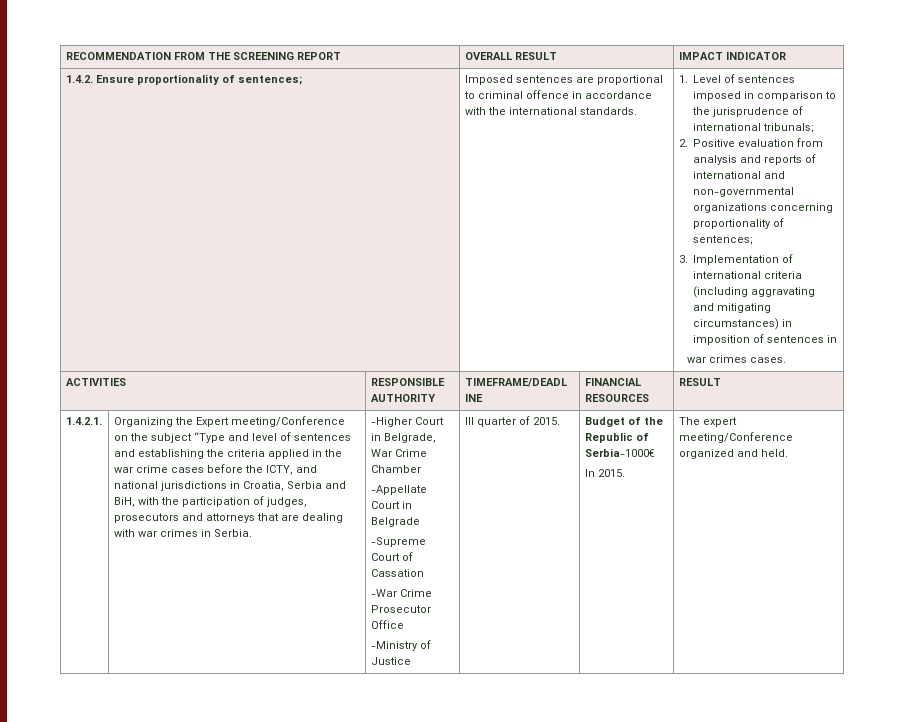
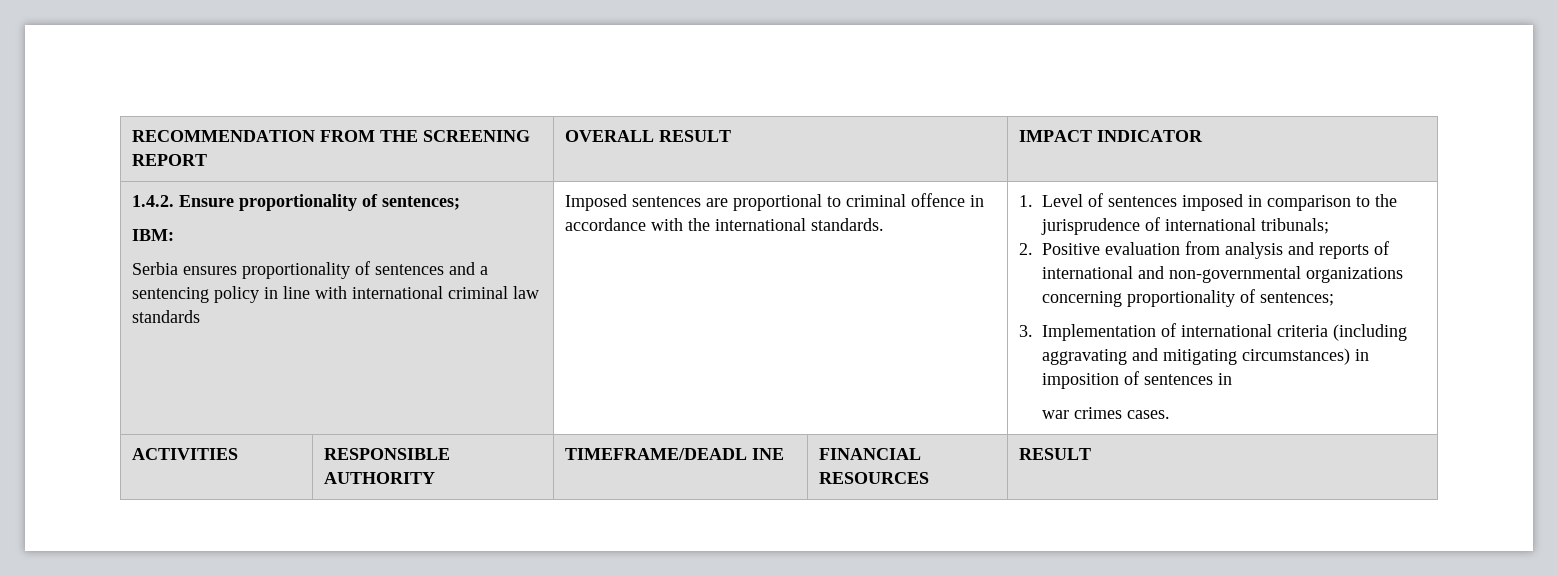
+ IBM:
+ Serbia ensures proportionality of sentences and a sentencing policy in line with international criminal law standards
- 1.4.2.1. | Organizing the Expert meeting/Conference on the subject “Type and level of sentences and establishing the criteria applied in the war crime cases before the ICTY, and national jurisdictions in Croatia, Serbia and BiH, with the participation of judges, prosecutors and attorneys that are dealing with war crimes in Serbia. | -Higher Court in Belgrade, War Crime Chamber
- -Appellate Court in Belgrade
- -Supreme Court of Cassation
- -War Crime Prosecutor Office
- -Ministry of Justice | III quarter of 2015. | Budget of the Republic of Serbia-1000€
- In 2015. | The expert meeting/Conference organized and held.

